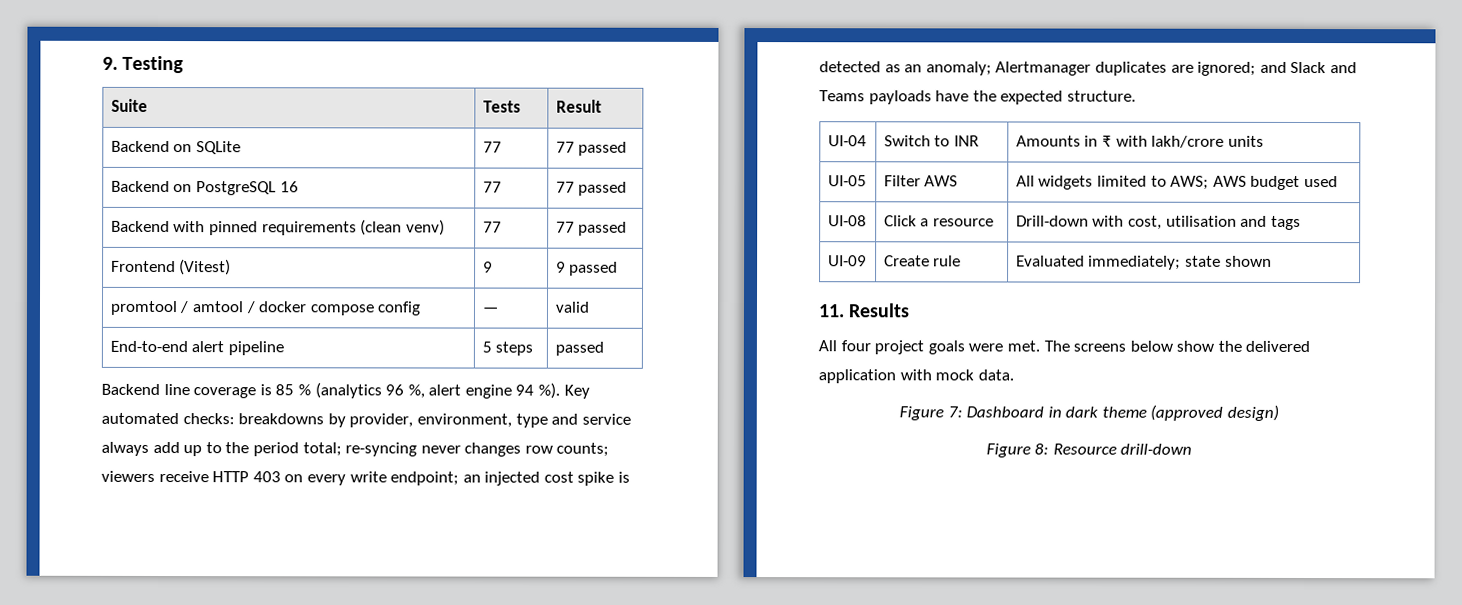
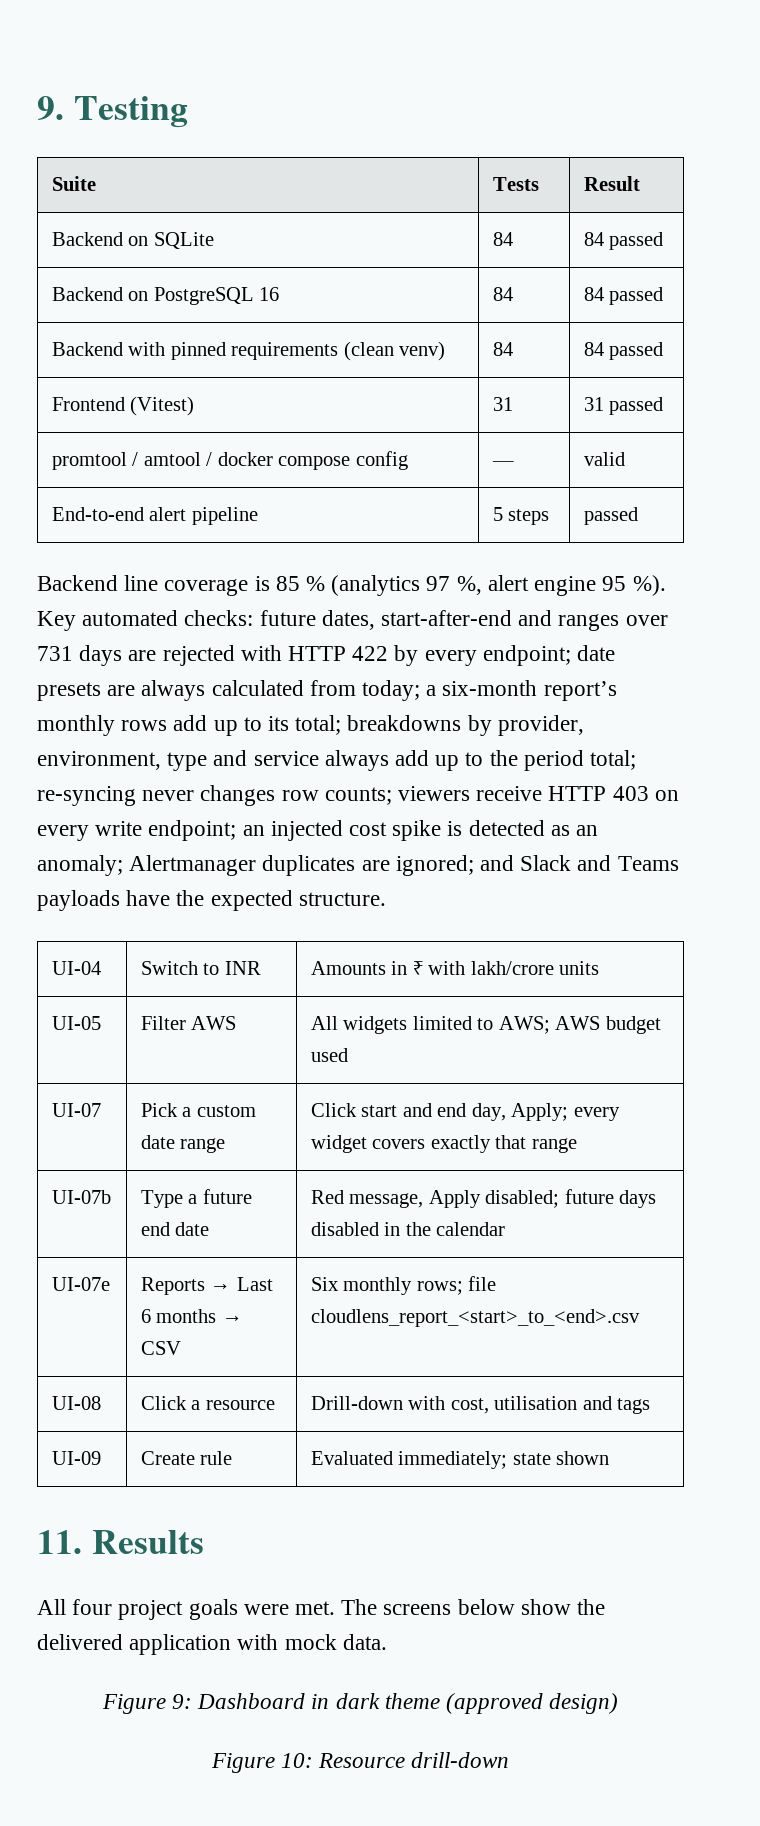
- Backend on SQLite | 77 | 77 passed
+ Backend on SQLite | 84 | 84 passed
- Backend on PostgreSQL 16 | 77 | 77 passed
+ Backend on PostgreSQL 16 | 84 | 84 passed
- Backend with pinned requirements (clean venv) | 77 | 77 passed
+ Backend with pinned requirements (clean venv) | 84 | 84 passed
- Frontend (Vitest) | 9 | 9 passed
+ Frontend (Vitest) | 31 | 31 passed
- Backend line coverage is 85 % (analytics 96 %, alert engine 94 %).
+ Backend line coverage is 85 % (analytics 97 %, alert engine 95 %).
- Key automated checks: breakdowns by provider, environment, type and service always add up to the period total; re-syncing never changes row counts; viewers receive HTTP 403 on every write endpoint; an injected cost spike is detected as an anomaly; Alertmanager duplicates are ignored; and Slack and Teams payloads have the expected structure.
+ Key automated checks: future dates, start-after-end and ranges over 731 days are rejected with HTTP 422 by every endpoint; date presets are always calculated from today; a six-month report’s monthly rows add up to its total; breakdowns by provider, environment, type and service always add up to the period total; re-syncing never changes row counts; viewers receive HTTP 403 on every write endpoint; an injected cost spike is detected as an anomaly; Alertmanager duplicates are ignored; and Slack and Teams payloads have the expected structure.
+ UI-07 | Pick a custom date range | Click start and end day, Apply; every widget covers exactly that range
+ UI-07b | Type a future end date | Red message, Apply disabled; future days disabled in the calendar
+ UI-07e | Reports → Last 6 months → CSV | Six monthly rows; file cloudlens_report_<start>_to_<end>.csv
- Figure 7: Dashboard in dark theme (approved design)
+ Figure 9: Dashboard in dark theme (approved design)
- Figure 8: Resource drill-down
+ Figure 10: Resource drill-down

